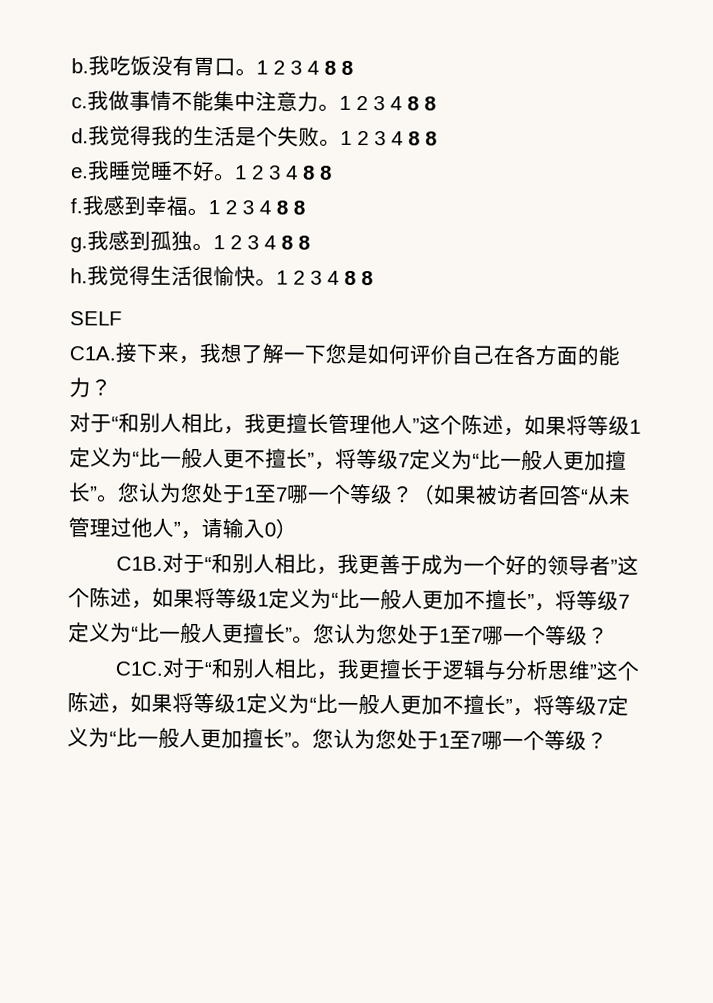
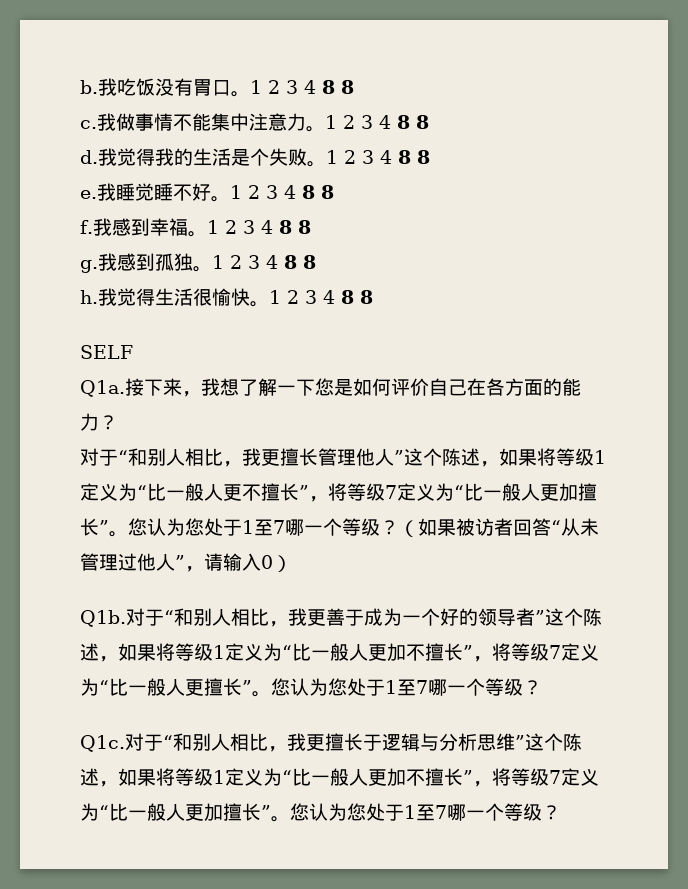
- C1A.接下来，我想了解一下您是如何评价自己在各方面的能力？
+ Q1a.接下来，我想了解一下您是如何评价自己在各方面的能力？
- C1B.对于“和别人相比，我更善于成为一个好的领导者”这个陈述，如果将等级1定义为“比一般人更加不擅长”，将等级7定义为“比一般人更擅长”。
+ Q1b.对于“和别人相比，我更善于成为一个好的领导者”这个陈述，如果将等级1定义为“比一般人更加不擅长”，将等级7定义为“比一般人更擅长”。
- C1C.对于“和别人相比，我更擅长于逻辑与分析思维”这个陈述，如果将等级1定义为“比一般人更加不擅长”，将等级7定义为“比一般人更加擅长”。
+ Q1c.对于“和别人相比，我更擅长于逻辑与分析思维”这个陈述，如果将等级1定义为“比一般人更加不擅长”，将等级7定义为“比一般人更加擅长”。

